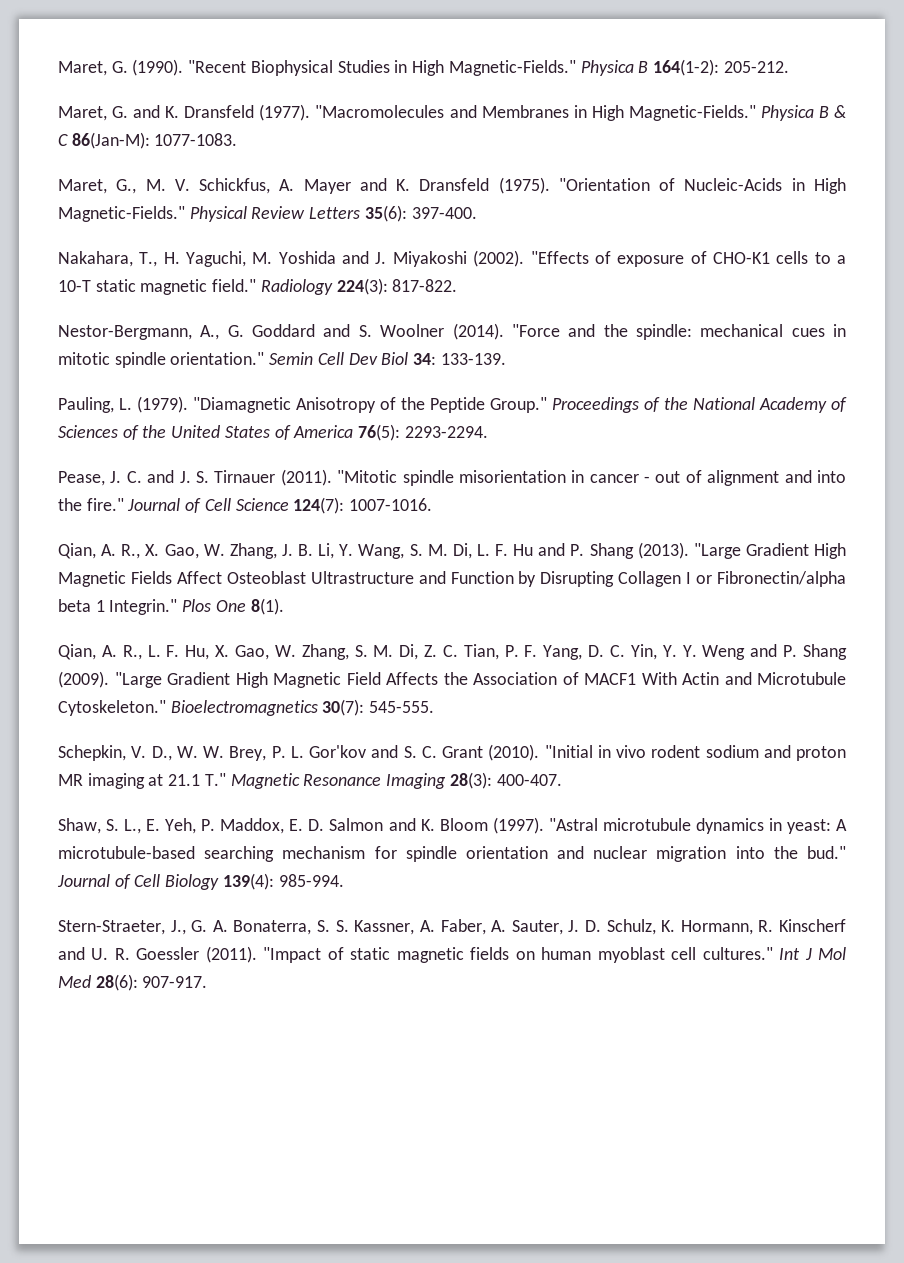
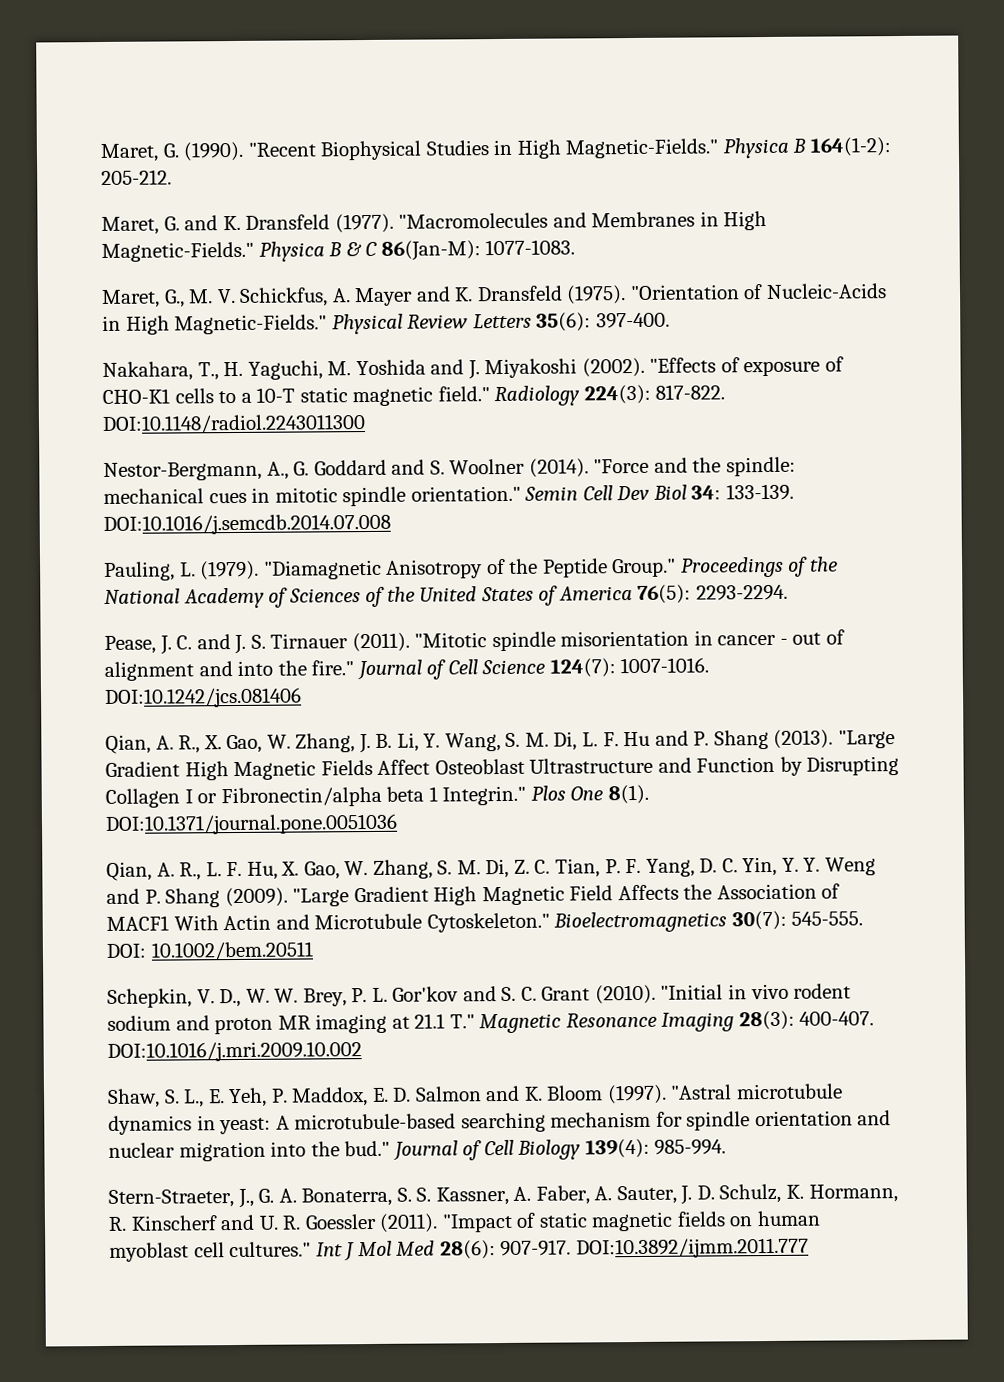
+ DOI:10.1148/radiol.2243011300
+ DOI:10.1016/j.semcdb.2014.07.008
+ DOI:10.1242/jcs.081406
+ DOI:10.1371/journal.pone.0051036
+ DOI: 10.1002/bem.20511
+ DOI:10.1016/j.mri.2009.10.002
+ DOI:10.3892/ijmm.2011.777

